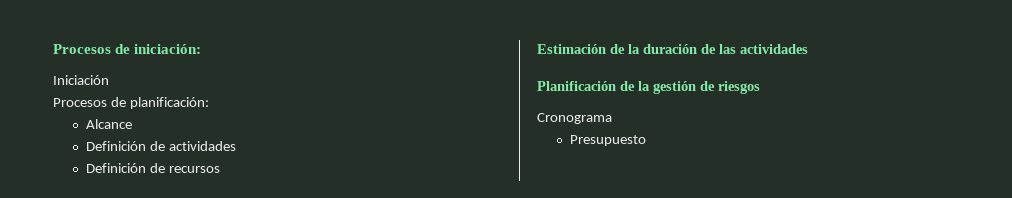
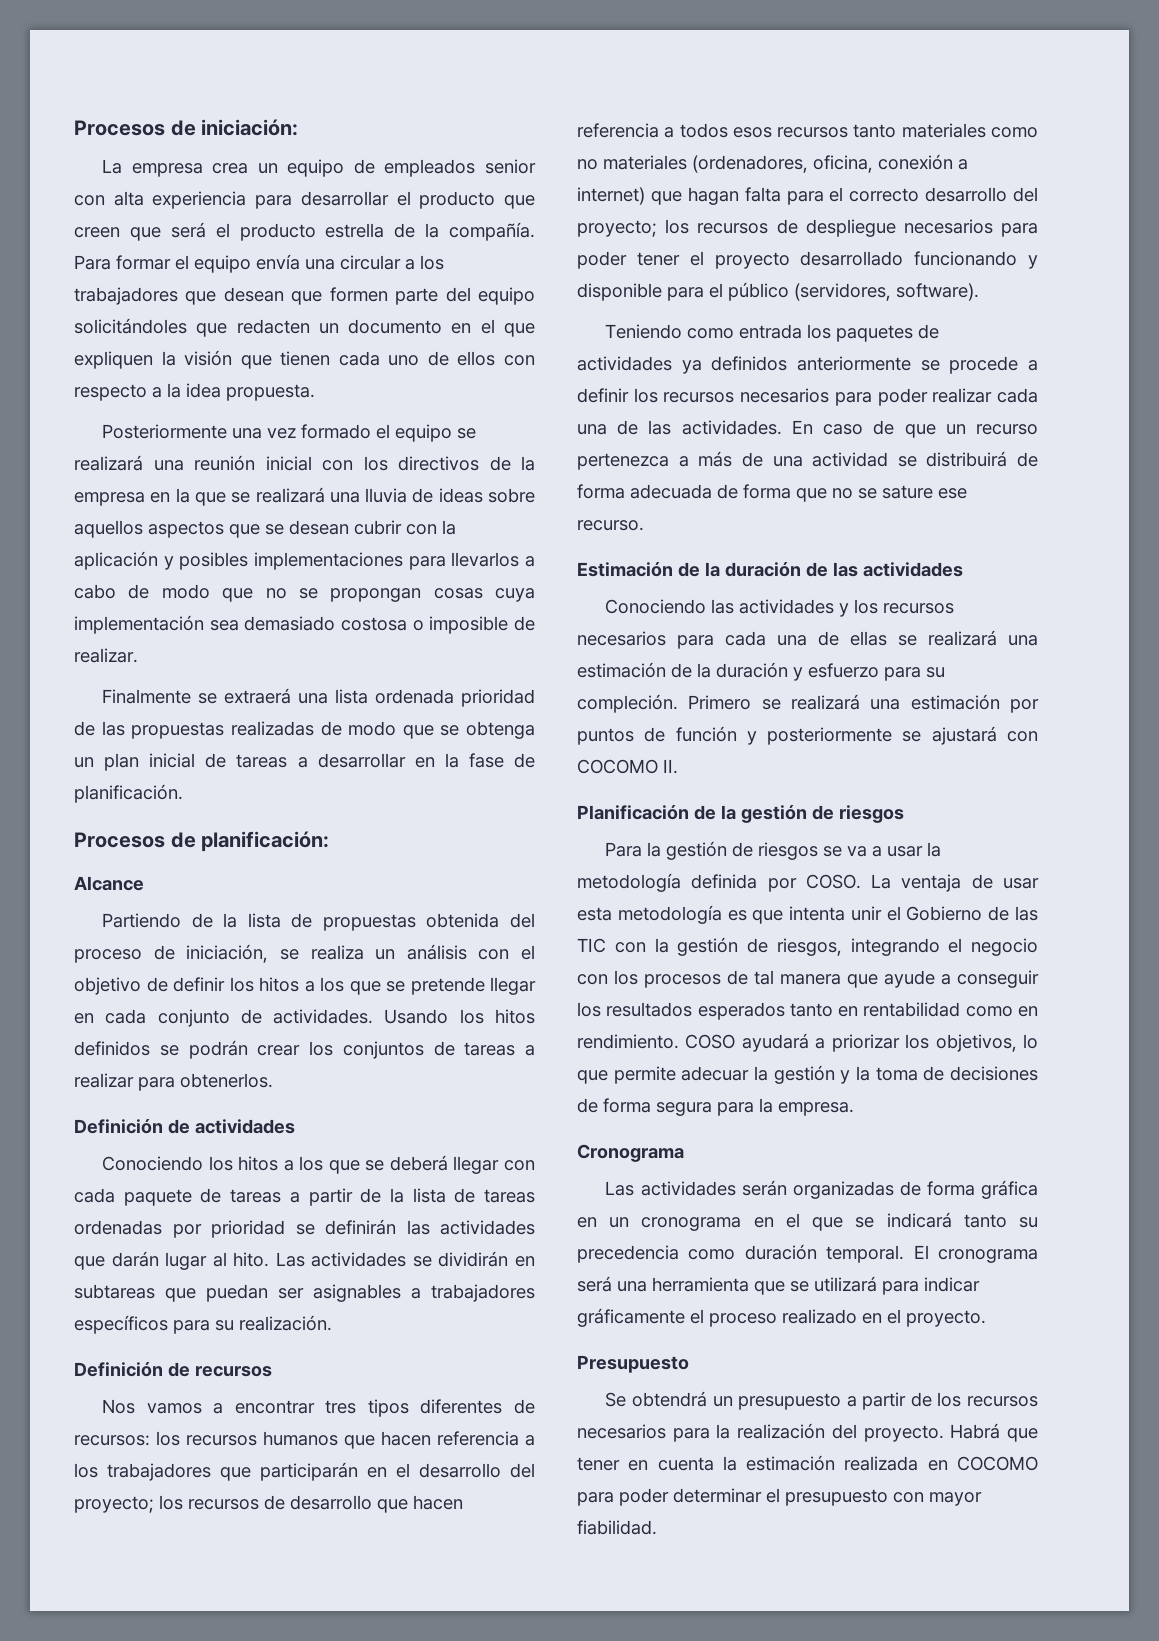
- Iniciación
+ La empresa crea un equipo de empleados senior con alta experiencia para desarrollar el producto que creen que será el producto estrella de la compañía. Para formar el equipo envía una circular a los trabajadores que desean que formen parte del equipo solicitándoles que redacten un documento en el que expliquen la visión que tienen cada uno de ellos con respecto a la idea propuesta.
+ Posteriormente una vez formado el equipo se realizará una reunión inicial con los directivos de la empresa en la que se realizará una lluvia de ideas sobre aquellos aspectos que se desean cubrir con la aplicación y posibles implementaciones para llevarlos a cabo de modo que no se propongan cosas cuya implementación sea demasiado costosa o imposible de realizar.
+ Finalmente se extraerá una lista ordenada prioridad de las propuestas realizadas de modo que se obtenga un plan inicial de tareas a desarrollar en la fase de planificación.
  Procesos de planificación:
  Alcance
+ Partiendo de la lista de propuestas obtenida del proceso de iniciación, se realiza un análisis con el objetivo de definir los hitos a los que se pretende llegar en cada conjunto de actividades. Usando los hitos definidos se podrán crear los conjuntos de tareas a realizar para obtenerlos.
  Definición de actividades
+ Conociendo los hitos a los que se deberá llegar con cada paquete de tareas a partir de la lista de tareas ordenadas por prioridad se definirán las actividades que darán lugar al hito. Las actividades se dividirán en subtareas que puedan ser asignables a trabajadores específicos para su realización.
  Definición de recursos
+ Nos vamos a encontrar tres tipos diferentes de recursos: los recursos humanos que hacen referencia a los trabajadores que participarán en el desarrollo del proyecto; los recursos de desarrollo que hacen referencia a todos esos recursos tanto materiales como no materiales (ordenadores, oficina, conexión a internet) que hagan falta para el correcto desarrollo del proyecto; los recursos de despliegue necesarios para poder tener el proyecto desarrollado funcionando y disponible para el público (servidores, software).
+ Teniendo como entrada los paquetes de actividades ya definidos anteriormente se procede a definir los recursos necesarios para poder realizar cada una de las actividades. En caso de que un recurso pertenezca a más de una actividad se distribuirá de forma adecuada de forma que no se sature ese recurso.
+ Conociendo las actividades y los recursos necesarios para cada una de ellas se realizará una estimación de la duración y esfuerzo para su compleción. Primero se realizará una estimación por puntos de función y posteriormente se ajustará con COCOMO II.
+ Para la gestión de riesgos se va a usar la metodología definida por COSO. La ventaja de usar esta metodología es que intenta unir el Gobierno de las TIC con la gestión de riesgos, integrando el negocio con los procesos de tal manera que ayude a conseguir los resultados esperados tanto en rentabilidad como en rendimiento. COSO ayudará a priorizar los objetivos, lo que permite adecuar la gestión y la toma de decisiones de forma segura para la empresa.
  Cronograma
+ Las actividades serán organizadas de forma gráfica en un cronograma en el que se indicará tanto su precedencia como duración temporal. El cronograma será una herramienta que se utilizará para indicar gráficamente el proceso realizado en el proyecto.
  Presupuesto
+ Se obtendrá un presupuesto a partir de los recursos necesarios para la realización del proyecto. Habrá que tener en cuenta la estimación realizada en COCOMO para poder determinar el presupuesto con mayor fiabilidad.

